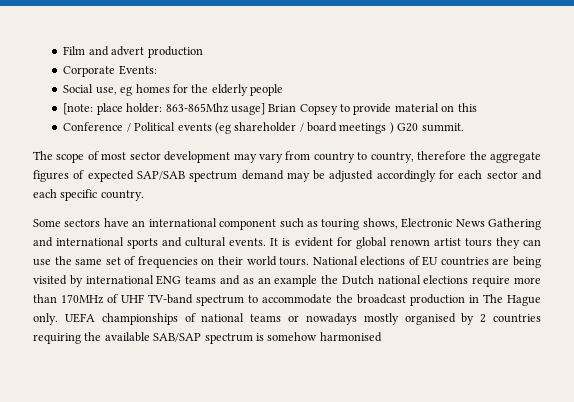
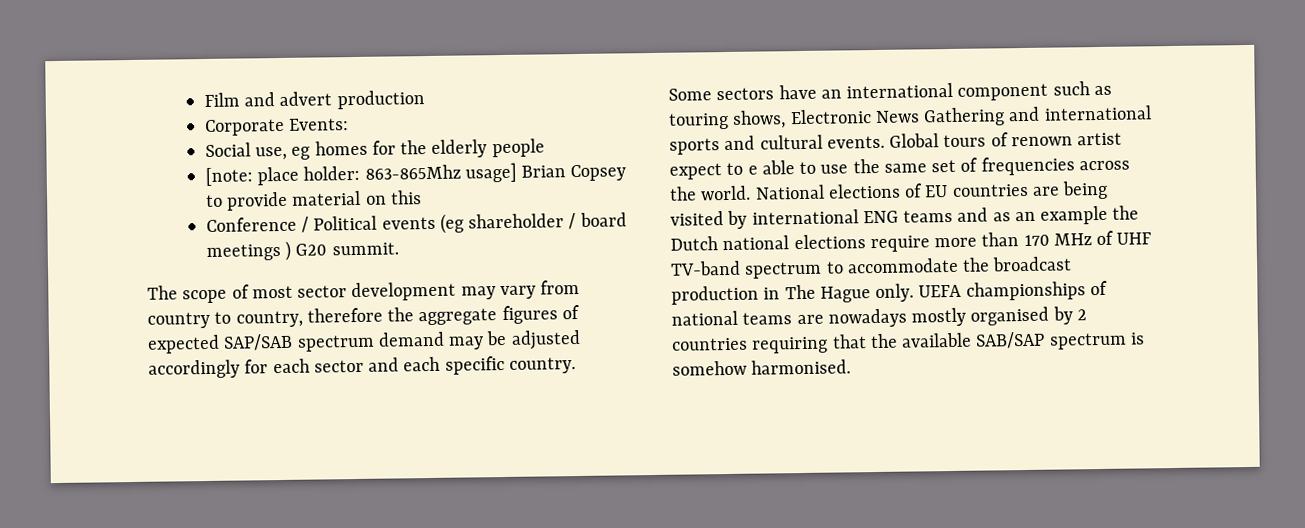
- It is evident for global renown artist tours they can use the same set of frequencies on their world tours.
+ Global tours of renown artist expect to e able to use the same set of frequencies across the world.
- National elections of EU countries are being visited by international ENG teams and as an example the Dutch national elections require more than 170MHz of UHF TV-band spectrum to accommodate the broadcast production in The Hague only.
+ National elections of EU countries are being visited by international ENG teams and as an example the Dutch national elections require more than 170 MHz of UHF TV-band spectrum to accommodate the broadcast production in The Hague only.
- UEFA championships of national teams or nowadays mostly organised by 2 countries requiring the available SAB/SAP spectrum is somehow harmonised
+ UEFA championships of national teams are nowadays mostly organised by 2 countries requiring that the available SAB/SAP spectrum is somehow harmonised.

